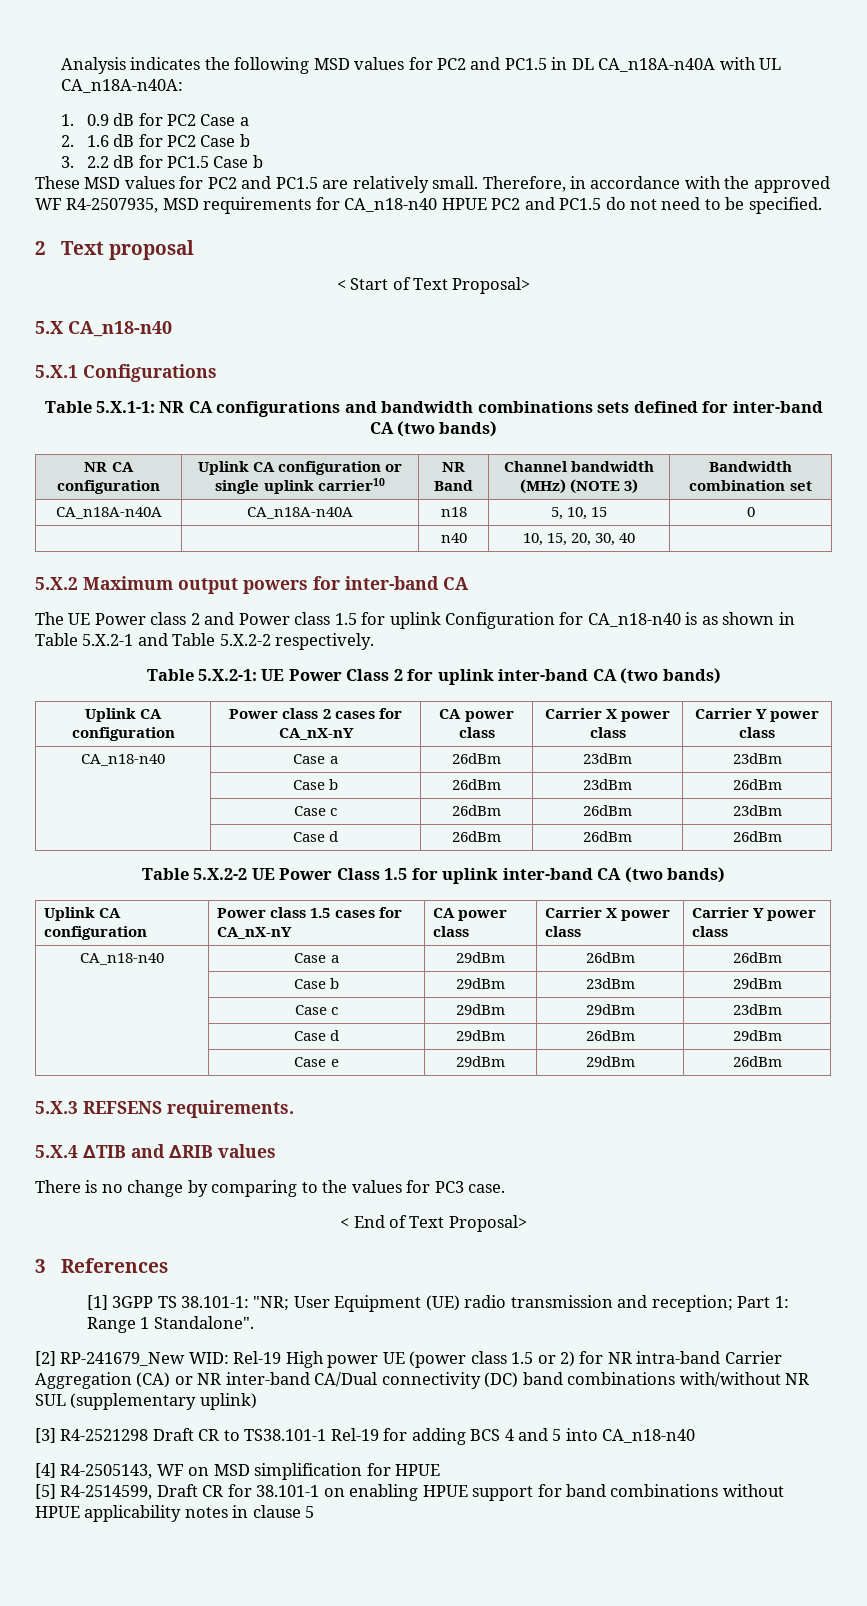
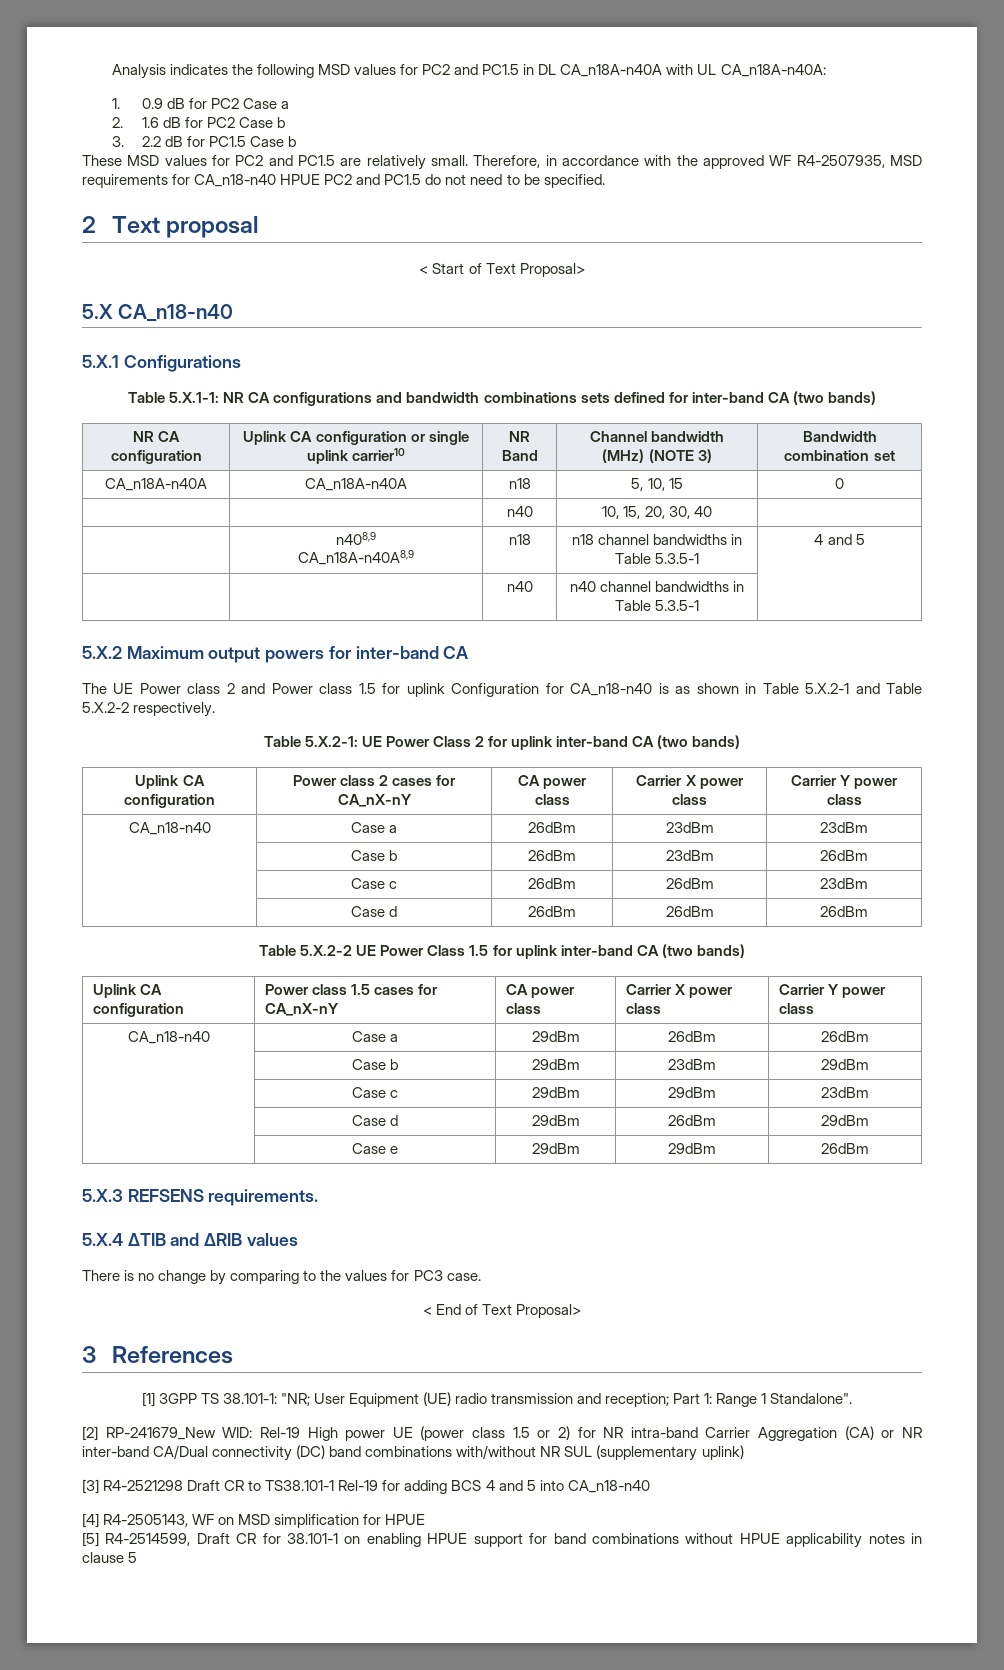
+ | n408,9
+ CA_n18A-n40A8,9 | n18 | n18 channel bandwidths in Table 5.3.5-1 | 4 and 5
+ | | n40 | n40 channel bandwidths in Table 5.3.5-1 |

